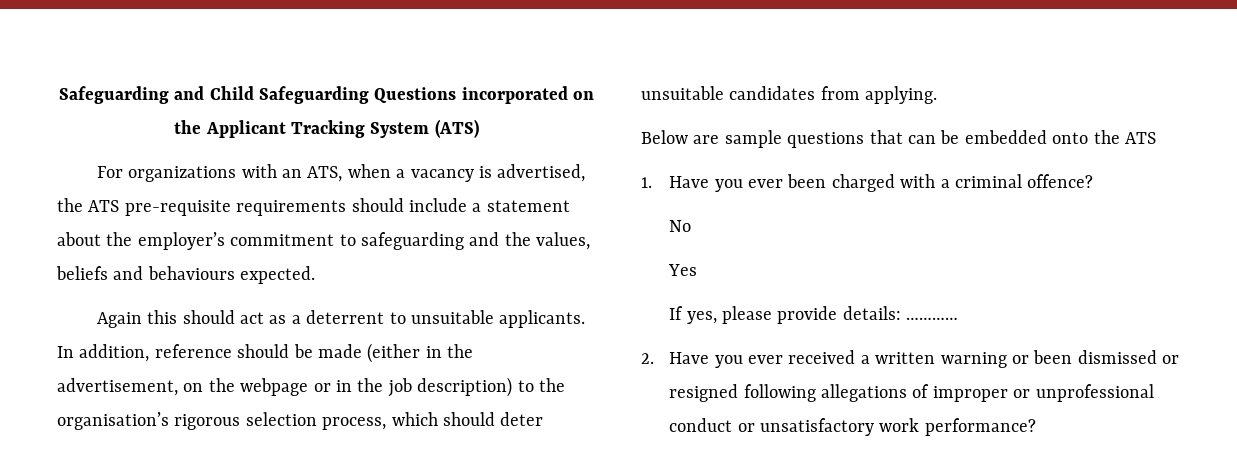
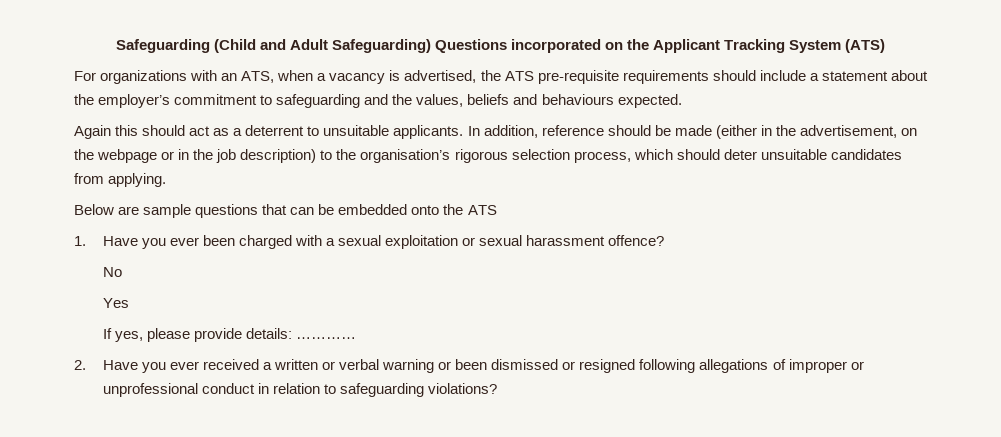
- Safeguarding and Child Safeguarding Questions incorporated on the Applicant Tracking System (ATS)
+ Safeguarding (Child and Adult Safeguarding) Questions incorporated on the Applicant Tracking System (ATS)
- 1. Have you ever been charged with a criminal offence?
+ 1. Have you ever been charged with a sexual exploitation or sexual harassment offence?
- 2. Have you ever received a written warning or been dismissed or resigned following allegations of improper or unprofessional conduct or unsatisfactory work performance?
+ 2. Have you ever received a written or verbal warning or been dismissed or resigned following allegations of improper or unprofessional conduct in relation to safeguarding violations?

